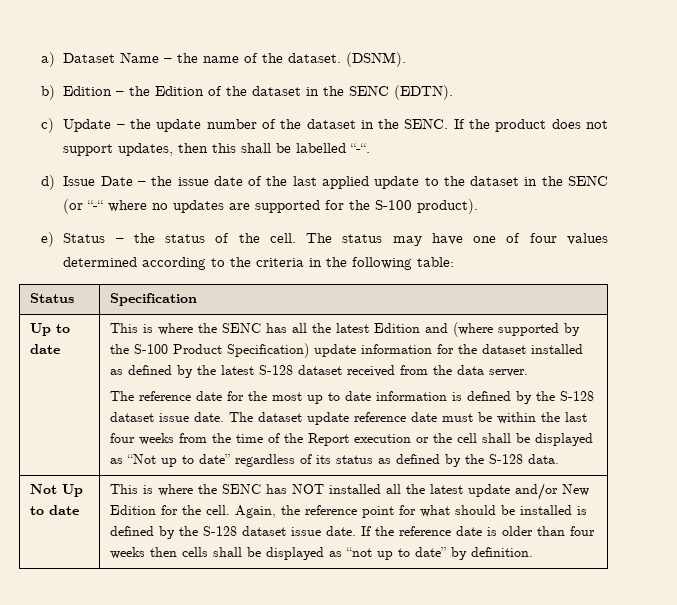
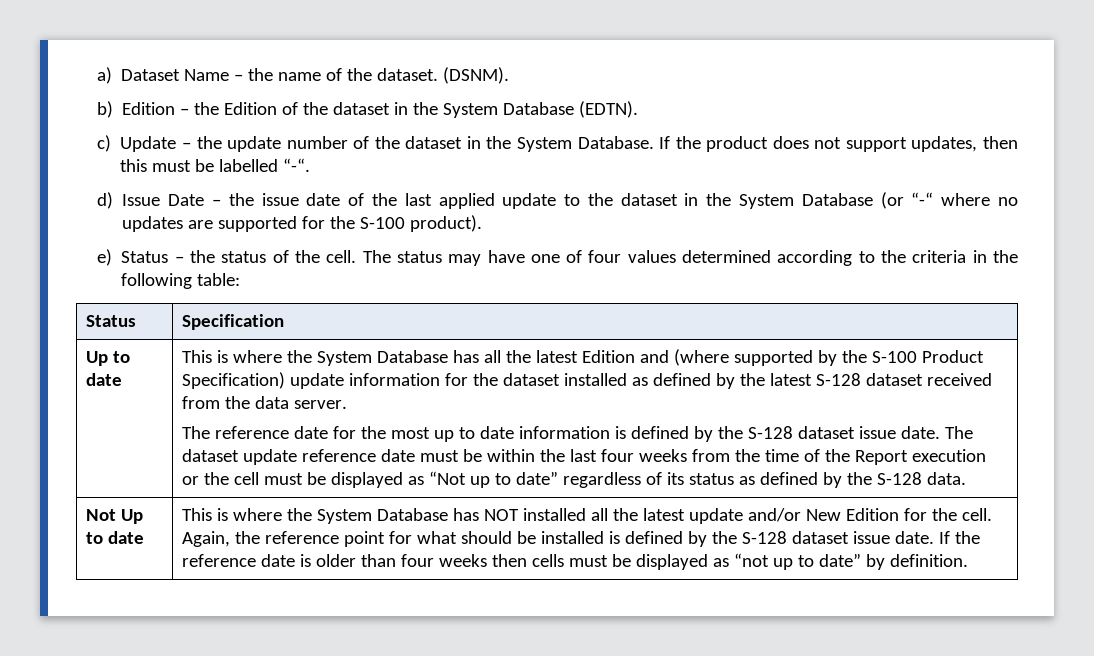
- b) Edition – the Edition of the dataset in the SENC (EDTN).
+ b) Edition – the Edition of the dataset in the System Database (EDTN).
- c) Update – the update number of the dataset in the SENC.
+ c) Update – the update number of the dataset in the System Database.
- If the product does not support updates, then this shall be labelled “-“.
+ If the product does not support updates, then this must be labelled “-“.
- d) Issue Date – the issue date of the last applied update to the dataset in the SENC (or “-“ where no updates are supported for the S-100 product).
+ d) Issue Date – the issue date of the last applied update to the dataset in the System Database (or “-“ where no updates are supported for the S-100 product).
- This is where the SENC has all the latest Edition and (where supported by the S-100 Product Specification) update information for the dataset installed as defined by the latest S-128 dataset received from the data server.
+ This is where the System Database has all the latest Edition and (where supported by the S-100 Product Specification) update information for the dataset installed as defined by the latest S-128 dataset received from the data server.
- The dataset update reference date must be within the last four weeks from the time of the Report execution or the cell shall be displayed as “Not up to date” regardless of its status as defined by the S-128 data.
+ The dataset update reference date must be within the last four weeks from the time of the Report execution or the cell must be displayed as “Not up to date” regardless of its status as defined by the S-128 data.
- This is where the SENC has NOT installed all the latest update and/or New Edition for the cell.
+ This is where the System Database has NOT installed all the latest update and/or New Edition for the cell.
- If the reference date is older than four weeks then cells shall be displayed as “not up to date” by definition.
+ If the reference date is older than four weeks then cells must be displayed as “not up to date” by definition.

